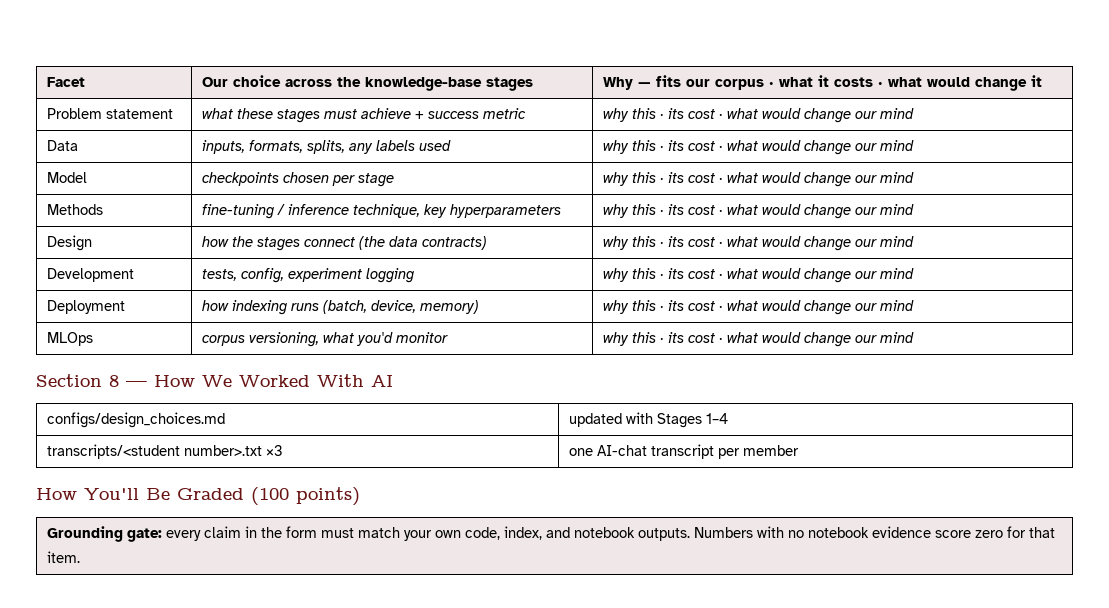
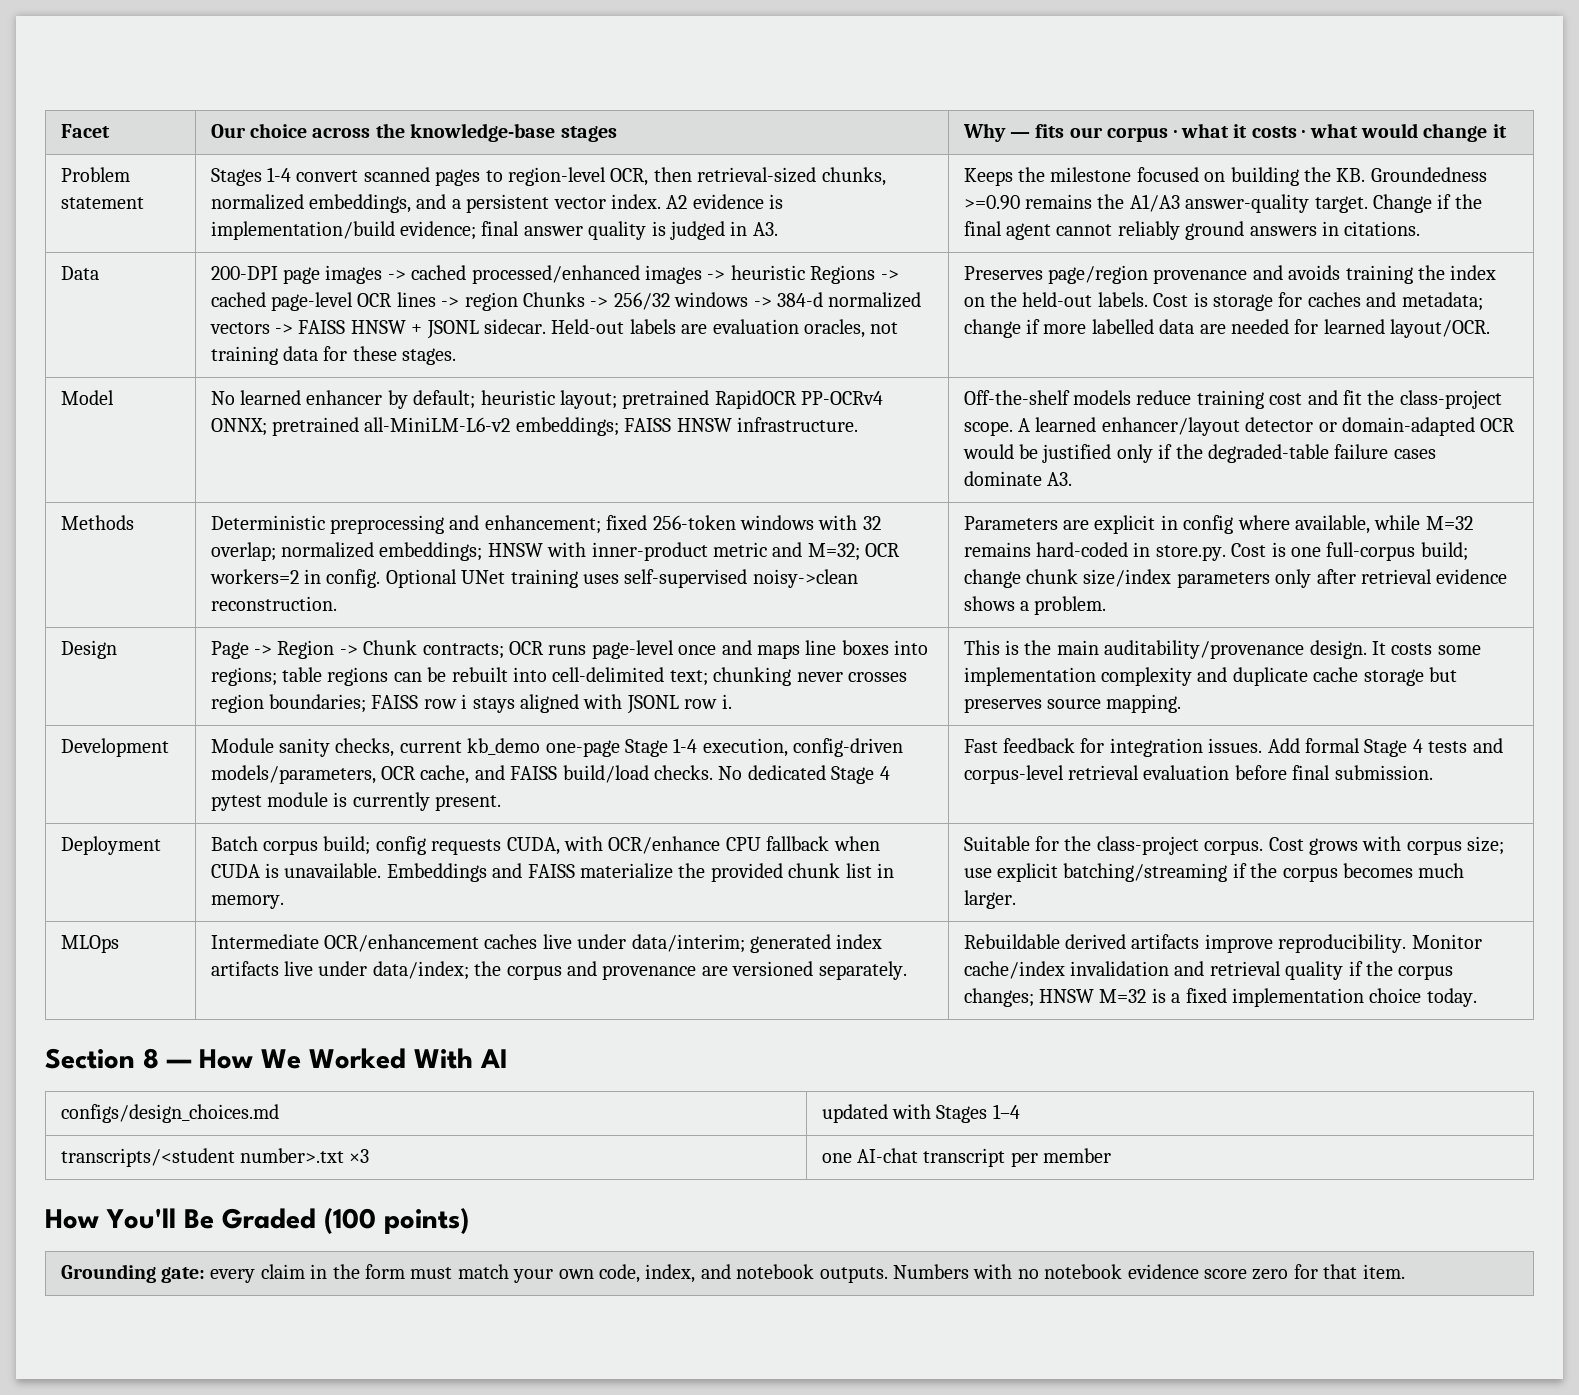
- what these stages must achieve + success metric | why this · its cost · what would change our mind
- Data | inputs, formats, splits, any labels used | why this · its cost · what would change our mind
- Model | checkpoints chosen per stage | why this · its cost · what would change our mind
- Methods | fine-tuning / inference technique, key hyperparameters | why this · its cost · what would change our mind
- Design | how the stages connect (the data contracts) | why this · its cost · what would change our mind
- Development | tests, config, experiment logging | why this · its cost · what would change our mind
- Deployment | how indexing runs (batch, device, memory) | why this · its cost · what would change our mind
- MLOps | corpus versioning, what you'd monitor | why this · its cost · what would change our mind
+ Stages 1-4 convert scanned pages to region-level OCR, then retrieval-sized chunks, normalized embeddings, and a persistent vector index. A2 evidence is implementation/build evidence; final answer quality is judged in A3. | Keeps the milestone focused on building the KB. Groundedness >=0.90 remains the A1/A3 answer-quality target. Change if the final agent cannot reliably ground answers in citations.
+ Data | 200-DPI page images -> cached processed/enhanced images -> heuristic Regions -> cached page-level OCR lines -> region Chunks -> 256/32 windows -> 384-d normalized vectors -> FAISS HNSW + JSONL sidecar. Held-out labels are evaluation oracles, not training data for these stages. | Preserves page/region provenance and avoids training the index on the held-out labels. Cost is storage for caches and metadata; change if more labelled data are needed for learned layout/OCR.
+ Model | No learned enhancer by default; heuristic layout; pretrained RapidOCR PP-OCRv4 ONNX; pretrained all-MiniLM-L6-v2 embeddings; FAISS HNSW infrastructure. | Off-the-shelf models reduce training cost and fit the class-project scope. A learned enhancer/layout detector or domain-adapted OCR would be justified only if the degraded-table failure cases dominate A3.
+ Methods | Deterministic preprocessing and enhancement; fixed 256-token windows with 32 overlap; normalized embeddings; HNSW with inner-product metric and M=32; OCR workers=2 in config. Optional UNet training uses self-supervised noisy->clean reconstruction. | Parameters are explicit in config where available, while M=32 remains hard-coded in store.py. Cost is one full-corpus build; change chunk size/index parameters only after retrieval evidence shows a problem.
+ Design | Page -> Region -> Chunk contracts; OCR runs page-level once and maps line boxes into regions; table regions can be rebuilt into cell-delimited text; chunking never crosses region boundaries; FAISS row i stays aligned with JSONL row i. | This is the main auditability/provenance design. It costs some implementation complexity and duplicate cache storage but preserves source mapping.
+ Development | Module sanity checks, current kb_demo one-page Stage 1-4 execution, config-driven models/parameters, OCR cache, and FAISS build/load checks. No dedicated Stage 4 pytest module is currently present. | Fast feedback for integration issues. Add formal Stage 4 tests and corpus-level retrieval evaluation before final submission.
+ Deployment | Batch corpus build; config requests CUDA, with OCR/enhance CPU fallback when CUDA is unavailable. Embeddings and FAISS materialize the provided chunk list in memory. | Suitable for the class-project corpus. Cost grows with corpus size; use explicit batching/streaming if the corpus becomes much larger.
+ MLOps | Intermediate OCR/enhancement caches live under data/interim; generated index artifacts live under data/index; the corpus and provenance are versioned separately. | Rebuildable derived artifacts improve reproducibility. Monitor cache/index invalidation and retrieval quality if the corpus changes; HNSW M=32 is a fixed implementation choice today.

